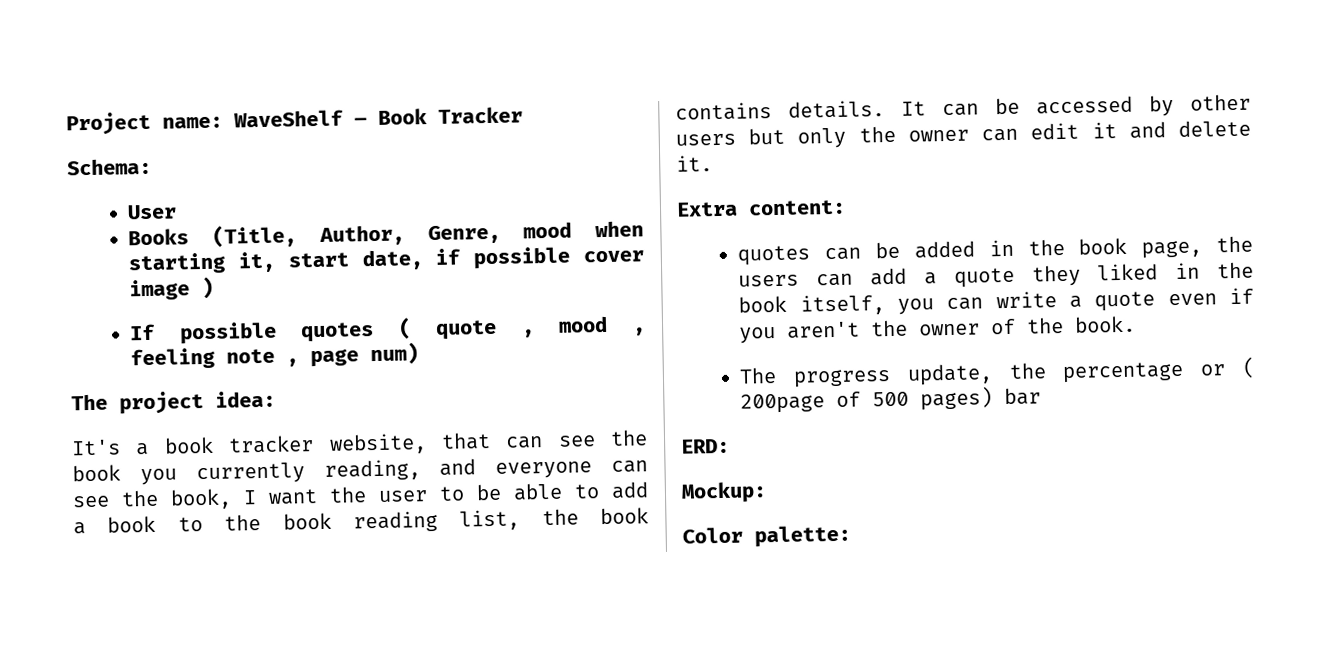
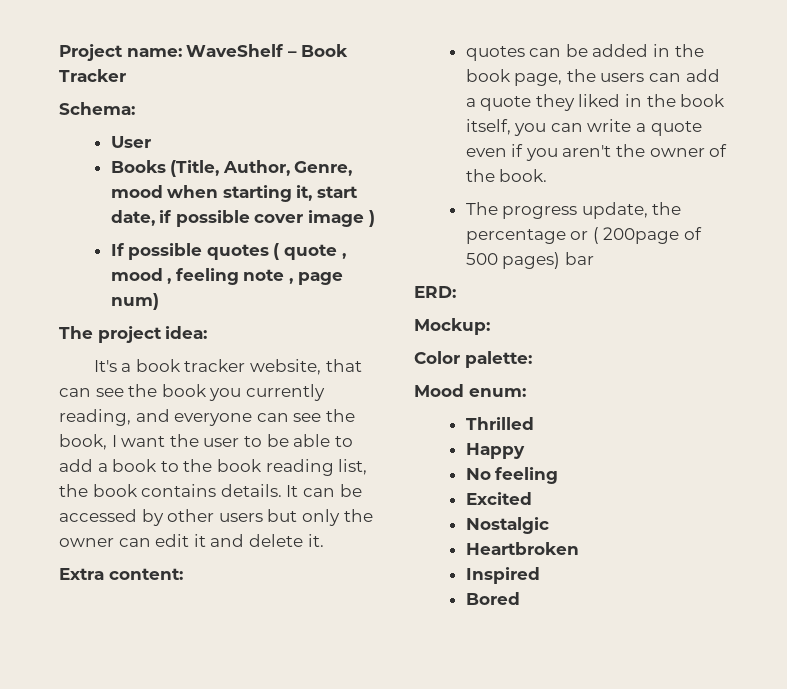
+ Mood enum:
+ Thrilled
+ Happy
+ No feeling
+ Excited
+ Nostalgic
+ Heartbroken
+ Inspired
+ Bored

